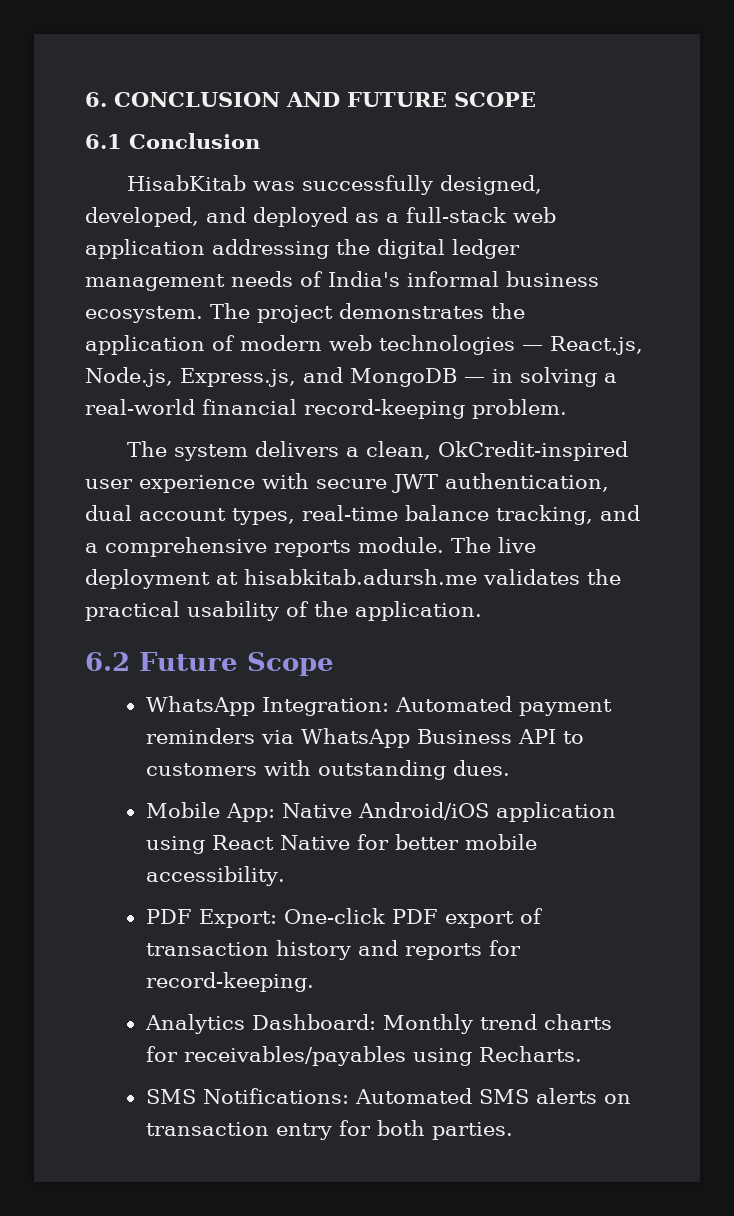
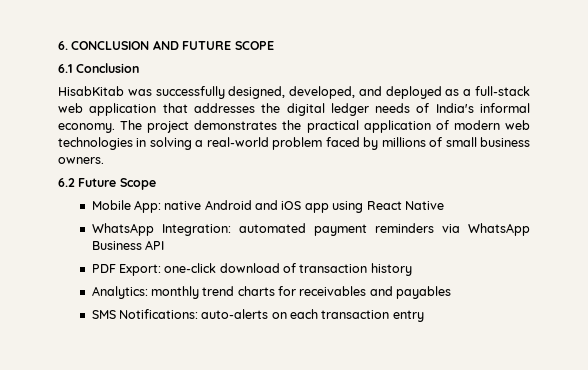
- HisabKitab was successfully designed, developed, and deployed as a full-stack web application addressing the digital ledger management needs of India's informal business ecosystem.
+ HisabKitab was successfully designed, developed, and deployed as a full-stack web application that addresses the digital ledger needs of India's informal economy.
- The project demonstrates the application of modern web technologies — React.js, Node.js, Express.js, and MongoDB — in solving a real-world financial record-keeping problem.
- The system delivers a clean, OkCredit-inspired user experience with secure JWT authentication, dual account types, real-time balance tracking, and a comprehensive reports module. The live deployment at hisabkitab.adursh.me validates the practical usability of the application.
+ The project demonstrates the practical application of modern web technologies in solving a real-world problem faced by millions of small business owners.
  6.2 Future Scope
+ Mobile App: native Android and iOS app using React Native
- WhatsApp Integration: Automated payment reminders via WhatsApp Business API to customers with outstanding dues.
- Mobile App: Native Android/iOS application using React Native for better mobile accessibility.
+ WhatsApp Integration: automated payment reminders via WhatsApp Business API
- PDF Export: One-click PDF export of transaction history and reports for record-keeping.
- Analytics Dashboard: Monthly trend charts for receivables/payables using Recharts.
- SMS Notifications: Automated SMS alerts on transaction entry for both parties.
+ PDF Export: one-click download of transaction history
+ Analytics: monthly trend charts for receivables and payables
+ SMS Notifications: auto-alerts on each transaction entry

